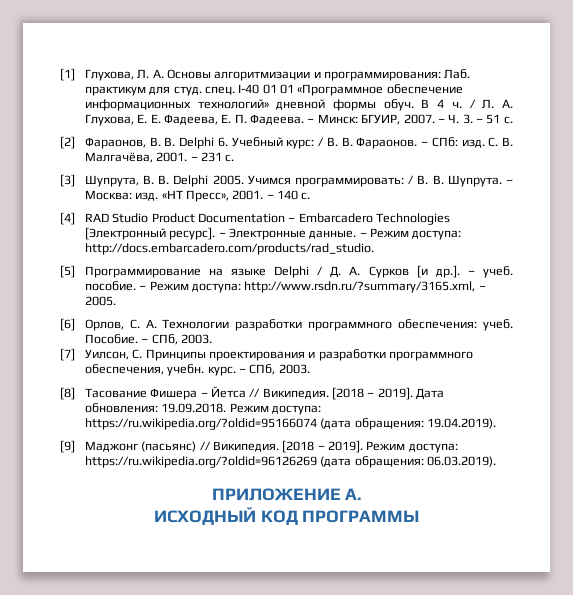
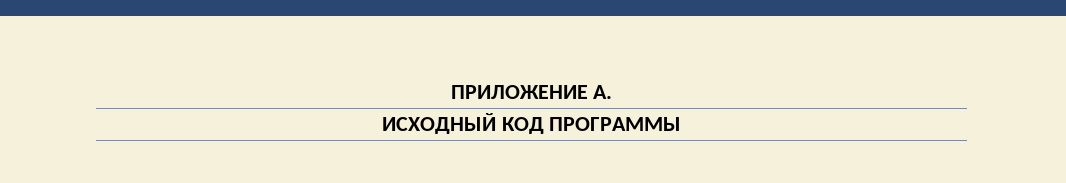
- [1] Глухова, Л. А. Основы алгоритмизации и программирования: Лаб. практикум для студ. спец. I-40 01 01 «Программное обеспечение информационных технологий» дневной формы обуч. В 4 ч. / Л. А. Глухова, Е. Е. Фадеева, Е. П. Фадеева. – Минск: БГУИР, 2007. – Ч. 3. – 51 с.
- [2] Фараонов, В. В. Delphi 6. Учебный курс: / В. В. Фараонов. – СПб: изд. С. В. Малгачёва, 2001. – 231 с.
- [3] Шупрута, В. В. Delphi 2005. Учимся программировать: / В. В. Шупрута. – Москва: изд. «НТ Пресс», 2001. – 140 с.
- [4] RAD Studio Product Documentation – Embarcadero Technologies [Электронный ресурс]. – Электронные данные. – Режим доступа: http://docs.embarcadero.com/products/rad_studio.
- [5] Программирование на языке Delphi / Д. А. Сурков [и др.]. – учеб. пособие. – Режим доступа: http://www.rsdn.ru/?summary/3165.xml, – 2005.
- [6] Орлов, С. А. Технологии разработки программного обеспечения: учеб. Пособие. – СПб, 2003.
- [7] Уилсон, С. Принципы проектирования и разработки программного обеспечения, yчебн. курс. – СПб, 2003.
- [8] Тасование Фишера – Йетса // Википедия. [2018 – 2019]. Дата обновления: 19.09.2018. Режим доступа: https://ru.wikipedia.org/?oldid=95166074 (дата обращения: 19.04.2019).
- [9] Маджонг (пасьянс) // Википедия. [2018 – 2019]. Режим доступа: https://ru.wikipedia.org/?oldid=96126269 (дата обращения: 06.03.2019).

